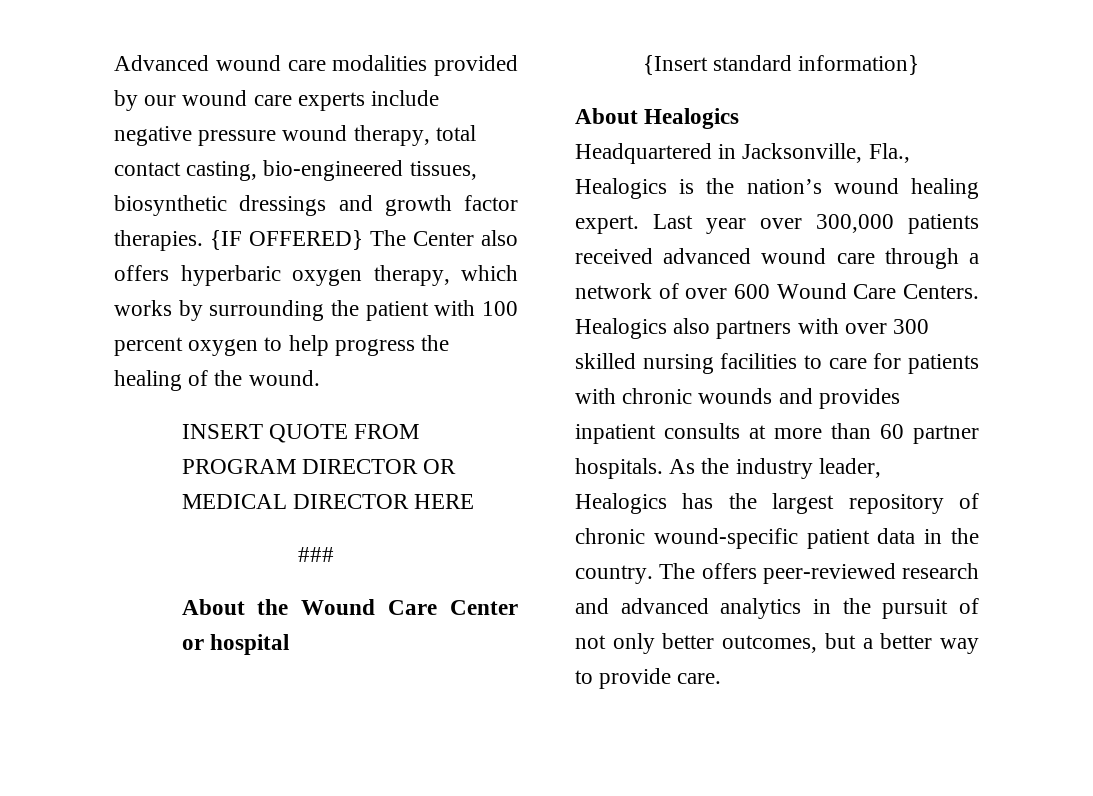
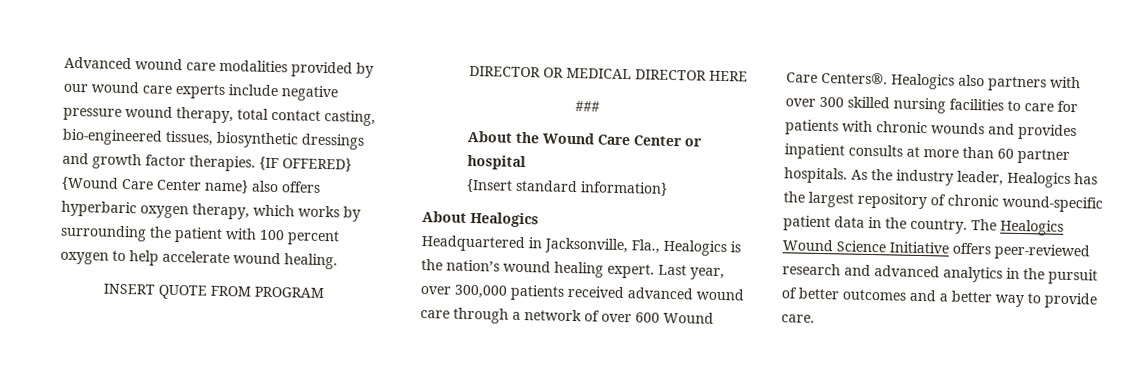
- {IF OFFERED} The Center also offers hyperbaric oxygen therapy, which works by surrounding the patient with 100 percent oxygen to help progress the healing of the wound.
+ {IF OFFERED} {Wound Care Center name} also offers hyperbaric oxygen therapy, which works by surrounding the patient with 100 percent oxygen to help accelerate wound healing.
- Last year over 300,000 patients received advanced wound care through a network of over 600 Wound Care Centers.
+ Last year, over 300,000 patients received advanced wound care through a network of over 600 Wound Care Centers®.
- The offers peer-reviewed research and advanced analytics in the pursuit of not only better outcomes, but a better way to provide care.
+ The Healogics Wound Science Initiative offers peer-reviewed research and advanced analytics in the pursuit of better outcomes and a better way to provide care.

